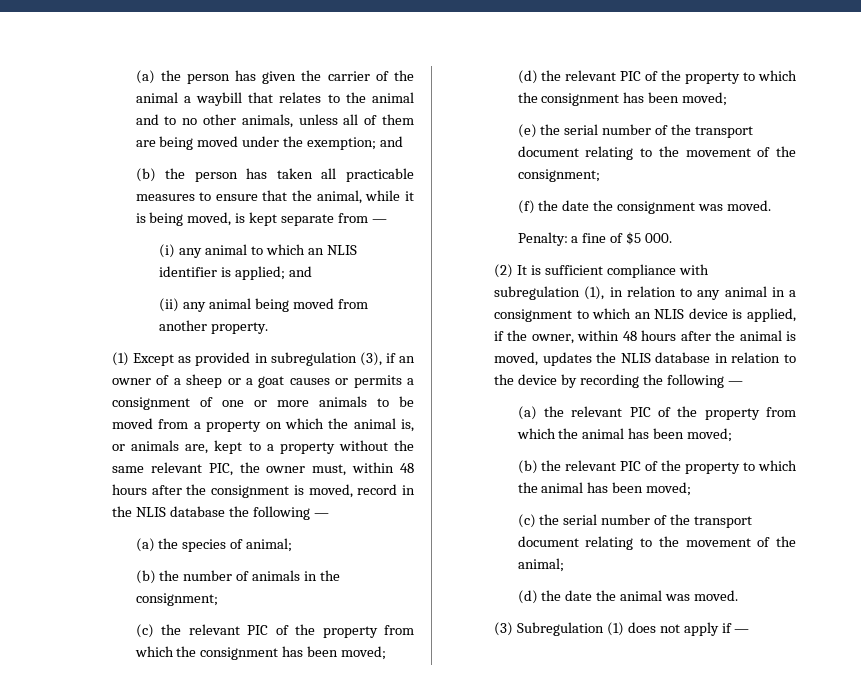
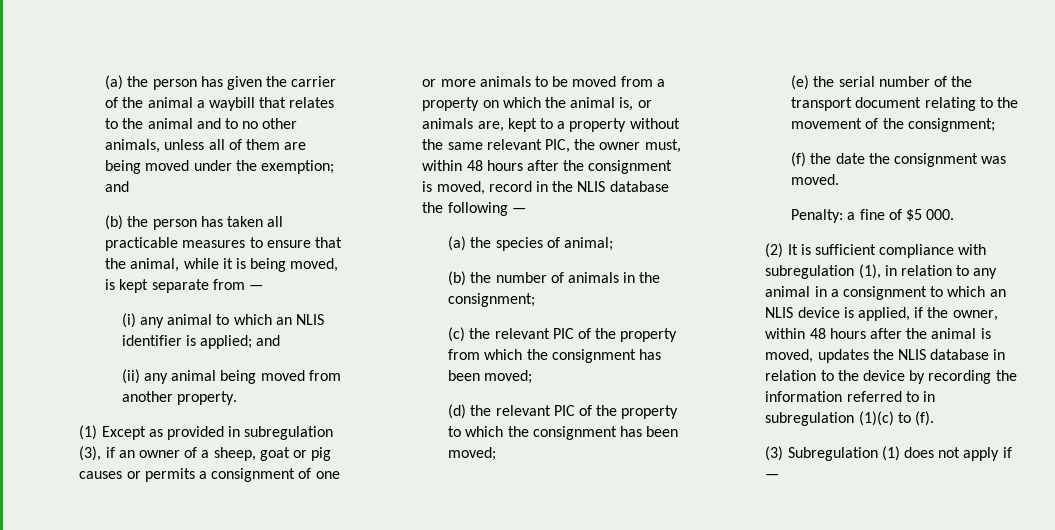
- (1) Except as provided in subregulation (3), if an owner of a sheep or a goat causes or permits a consignment of one or more animals to be moved from a property on which the animal is, or animals are, kept to a property without the same relevant PIC, the owner must, within 48 hours after the consignment is moved, record in the NLIS database the following —
+ (1) Except as provided in subregulation (3), if an owner of a sheep, goat or pig causes or permits a consignment of one or more animals to be moved from a property on which the animal is, or animals are, kept to a property without the same relevant PIC, the owner must, within 48 hours after the consignment is moved, record in the NLIS database the following —
- (2) It is sufficient compliance with subregulation (1), in relation to any animal in a consignment to which an NLIS device is applied, if the owner, within 48 hours after the animal is moved, updates the NLIS database in relation to the device by recording the following —
- (a) the relevant PIC of the property from which the animal has been moved;
- (b) the relevant PIC of the property to which the animal has been moved;
- (c) the serial number of the transport document relating to the movement of the animal;
- (d) the date the animal was moved.
+ (2) It is sufficient compliance with subregulation (1), in relation to any animal in a consignment to which an NLIS device is applied, if the owner, within 48 hours after the animal is moved, updates the NLIS database in relation to the device by recording the information referred to in subregulation (1)(c) to (f).

